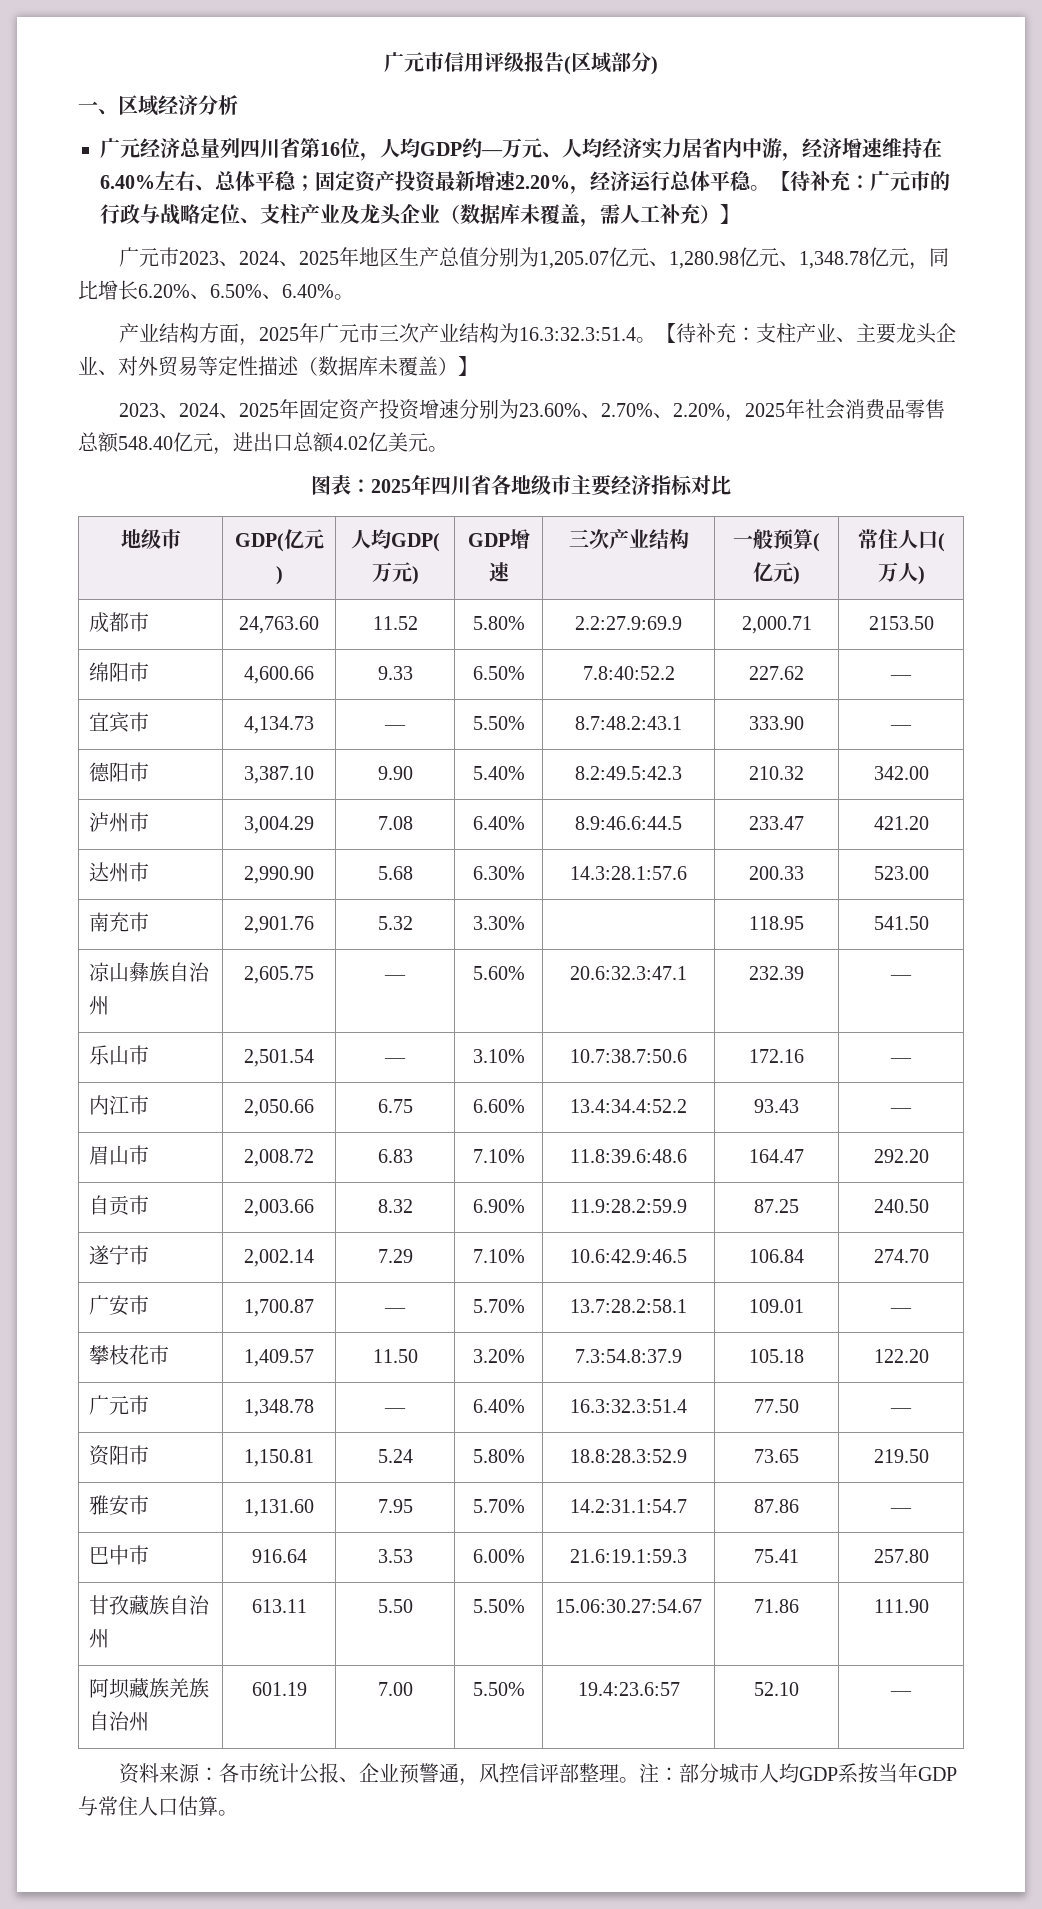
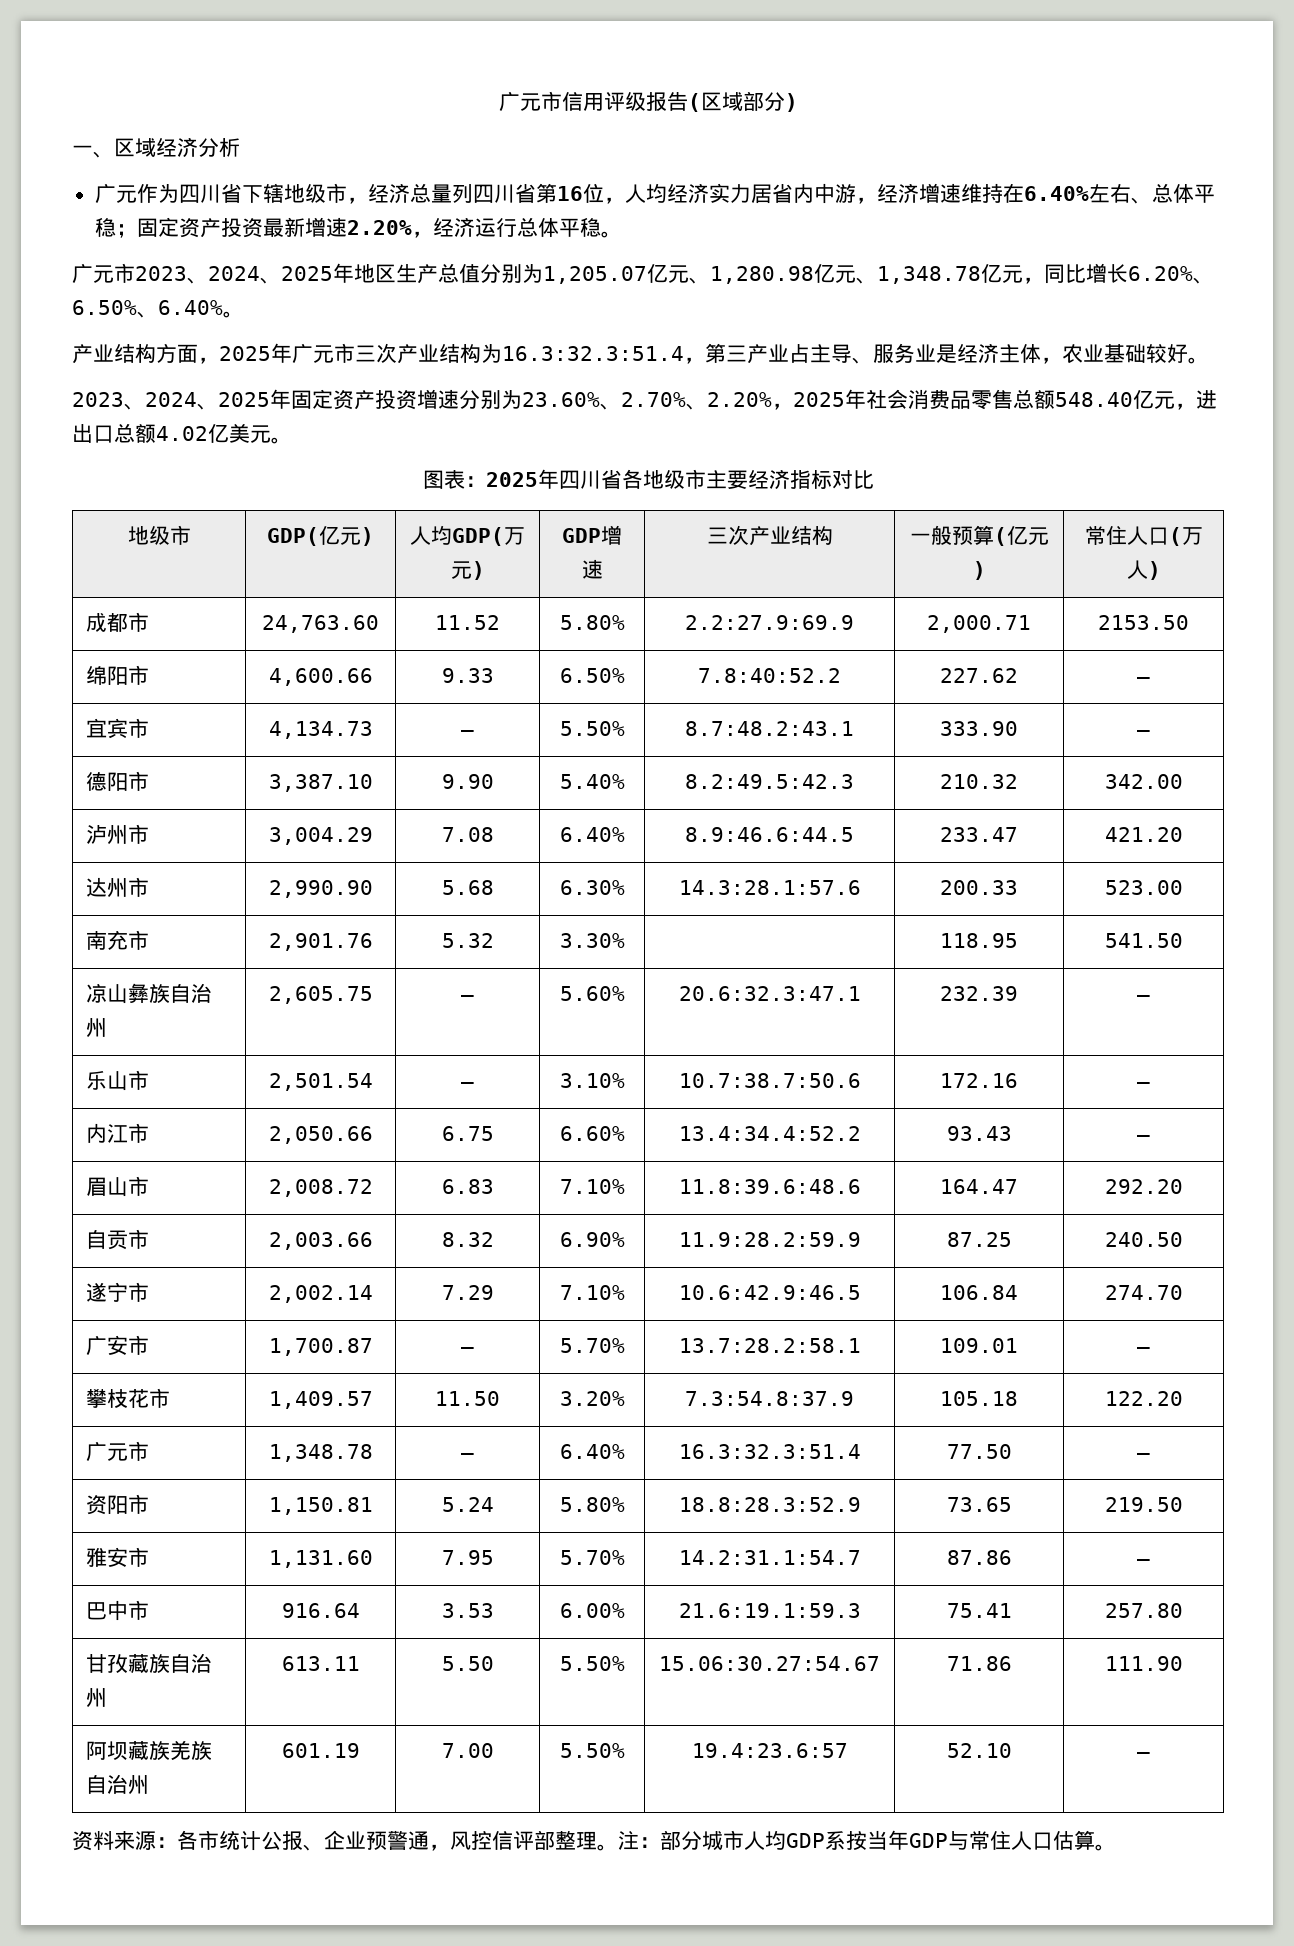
- 广元经济总量列四川省第16位，人均GDP约—万元、人均经济实力居省内中游，经济增速维持在6.40%左右、总体平稳；固定资产投资最新增速2.20%，经济运行总体平稳。【待补充：广元市的行政与战略定位、支柱产业及龙头企业（数据库未覆盖，需人工补充）】
+ 广元作为四川省下辖地级市，经济总量列四川省第16位，人均经济实力居省内中游，经济增速维持在6.40%左右、总体平稳；固定资产投资最新增速2.20%，经济运行总体平稳。
- 产业结构方面，2025年广元市三次产业结构为16.3:32.3:51.4。【待补充：支柱产业、主要龙头企业、对外贸易等定性描述（数据库未覆盖）】
+ 产业结构方面，2025年广元市三次产业结构为16.3:32.3:51.4，第三产业占主导、服务业是经济主体，农业基础较好。

